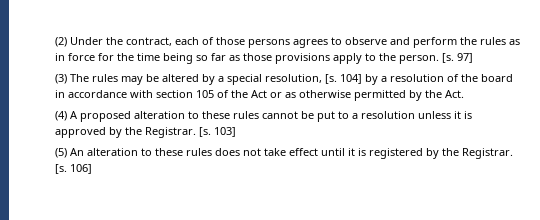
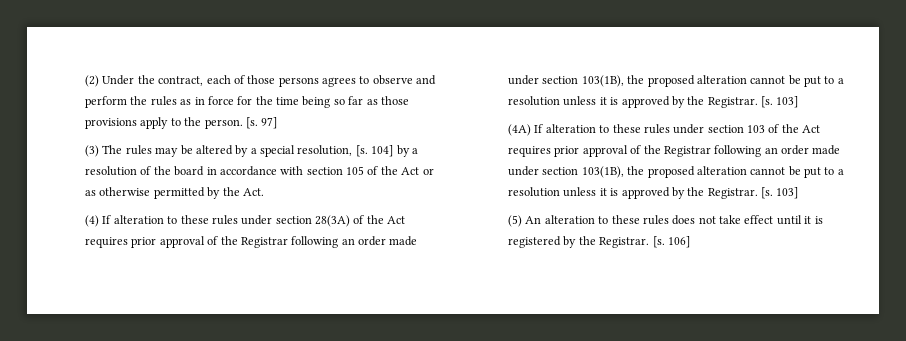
- (4) A proposed alteration to these rules cannot be put to a resolution unless it is approved by the Registrar.
+ (4) If alteration to these rules under section 28(3A) of the Act requires prior approval of the Registrar following an order made under section 103(1B), the proposed alteration cannot be put to a resolution unless it is approved by the Registrar. [s. 103]
+ (4A) If alteration to these rules under section 103 of the Act requires prior approval of the Registrar following an order made under section 103(1B), the proposed alteration cannot be put to a resolution unless it is approved by the Registrar.

